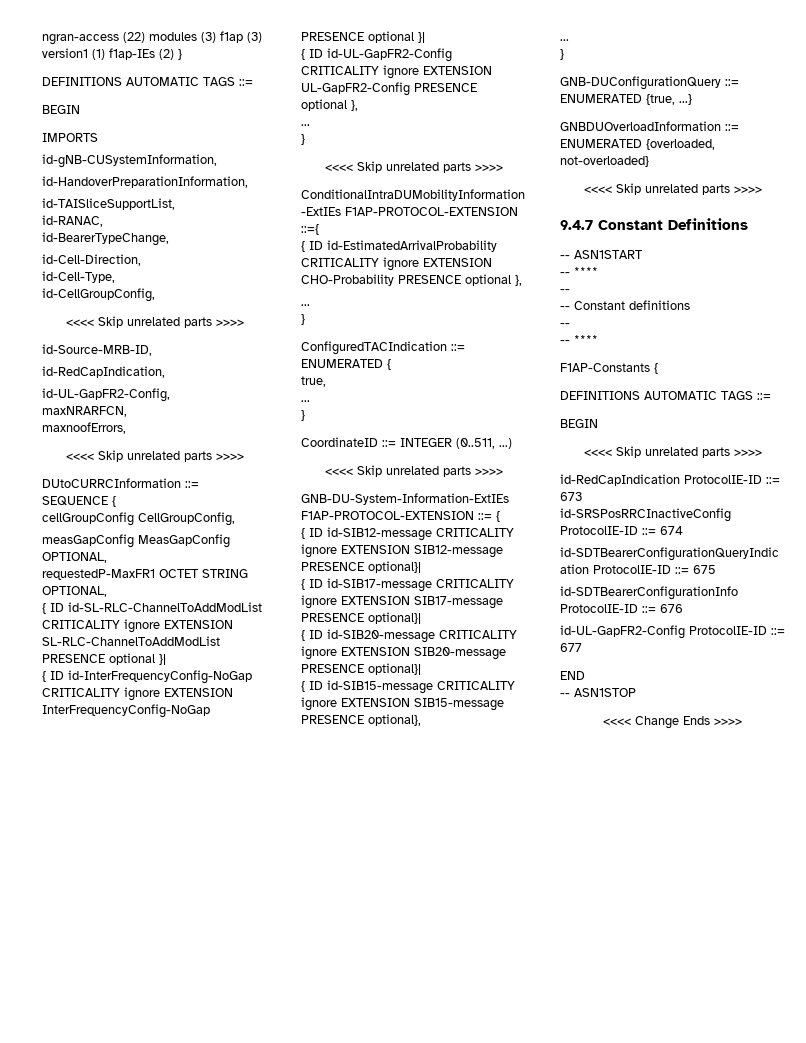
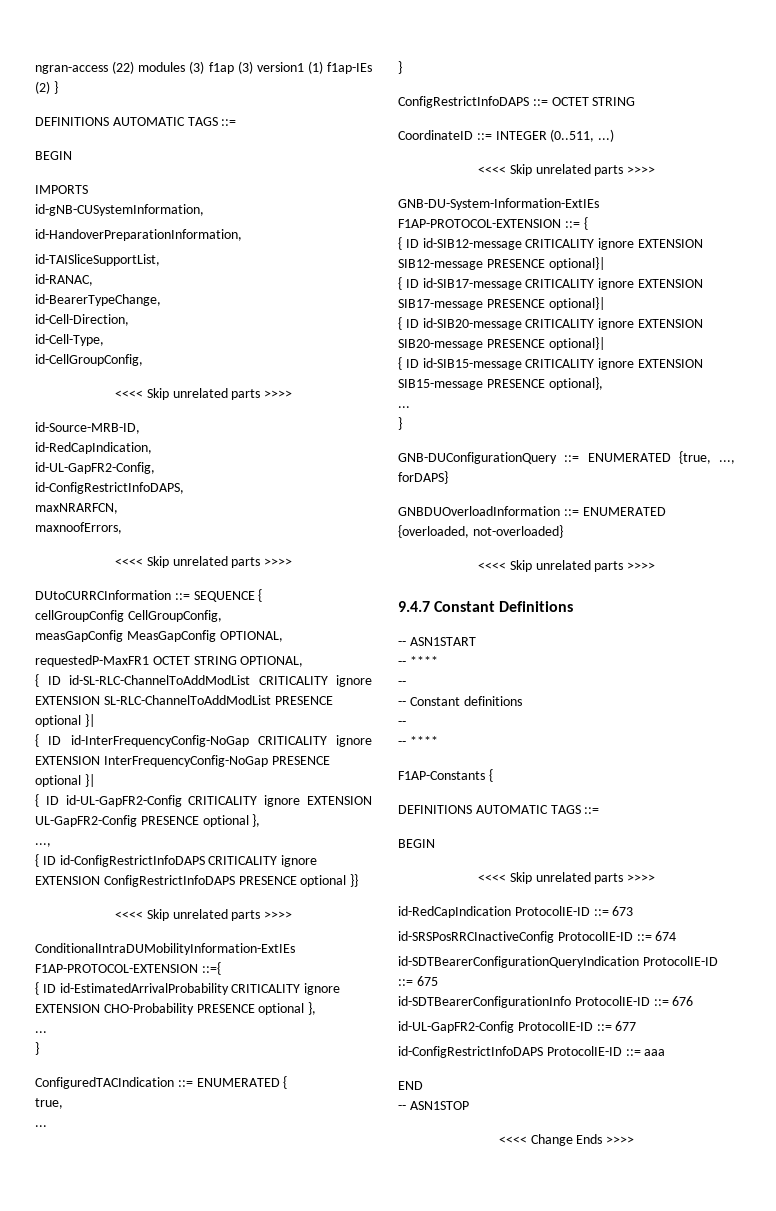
+ id-ConfigRestrictInfoDAPS,
  { ID id-UL-GapFR2-Config CRITICALITY ignore EXTENSION UL-GapFR2-Config PRESENCE optional },
- ...
- }
+ ...,
+ { ID id-ConfigRestrictInfoDAPS CRITICALITY ignore EXTENSION ConfigRestrictInfoDAPS PRESENCE optional }}
+ ConfigRestrictInfoDAPS ::= OCTET STRING
- GNB-DUConfigurationQuery ::= ENUMERATED {true, ...}
+ GNB-DUConfigurationQuery ::= ENUMERATED {true, ..., forDAPS}
+ id-ConfigRestrictInfoDAPS ProtocolIE-ID ::= aaa

